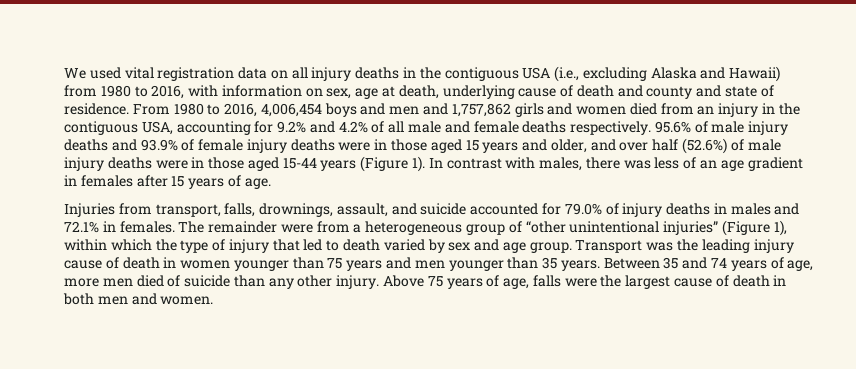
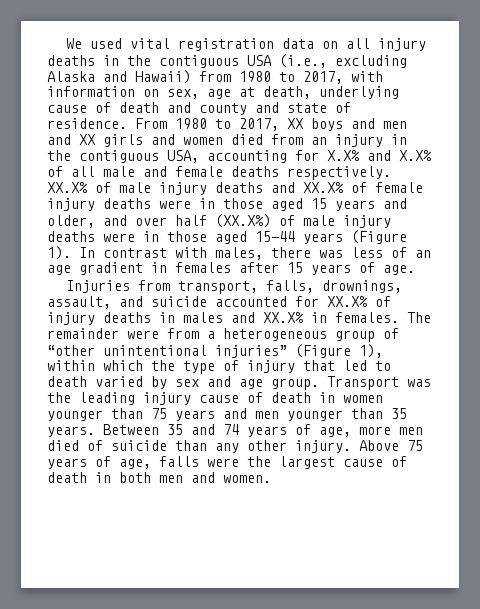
- We used vital registration data on all injury deaths in the contiguous USA (i.e., excluding Alaska and Hawaii) from 1980 to 2016, with information on sex, age at death, underlying cause of death and county and state of residence.
+ We used vital registration data on all injury deaths in the contiguous USA (i.e., excluding Alaska and Hawaii) from 1980 to 2017, with information on sex, age at death, underlying cause of death and county and state of residence.
- From 1980 to 2016, 4,006,454 boys and men and 1,757,862 girls and women died from an injury in the contiguous USA, accounting for 9.2% and 4.2% of all male and female deaths respectively.
+ From 1980 to 2017, XX boys and men and XX girls and women died from an injury in the contiguous USA, accounting for X.X% and X.X% of all male and female deaths respectively.
- 95.6% of male injury deaths and 93.9% of female injury deaths were in those aged 15 years and older, and over half (52.6%) of male injury deaths were in those aged 15-44 years (Figure 1).
+ XX.X% of male injury deaths and XX.X% of female injury deaths were in those aged 15 years and older, and over half (XX.X%) of male injury deaths were in those aged 15-44 years (Figure 1).
- Injuries from transport, falls, drownings, assault, and suicide accounted for 79.0% of injury deaths in males and 72.1% in females.
+ Injuries from transport, falls, drownings, assault, and suicide accounted for XX.X% of injury deaths in males and XX.X% in females.

